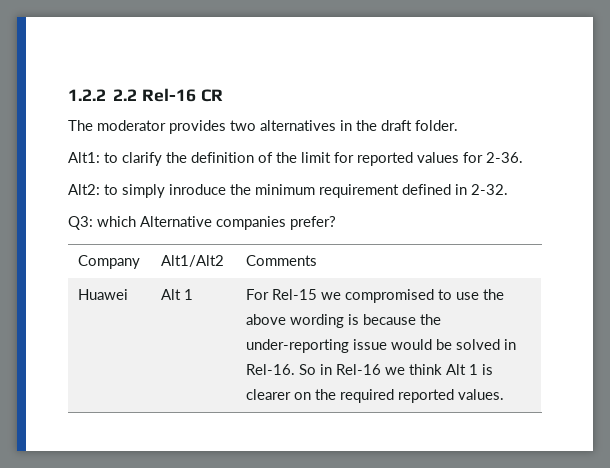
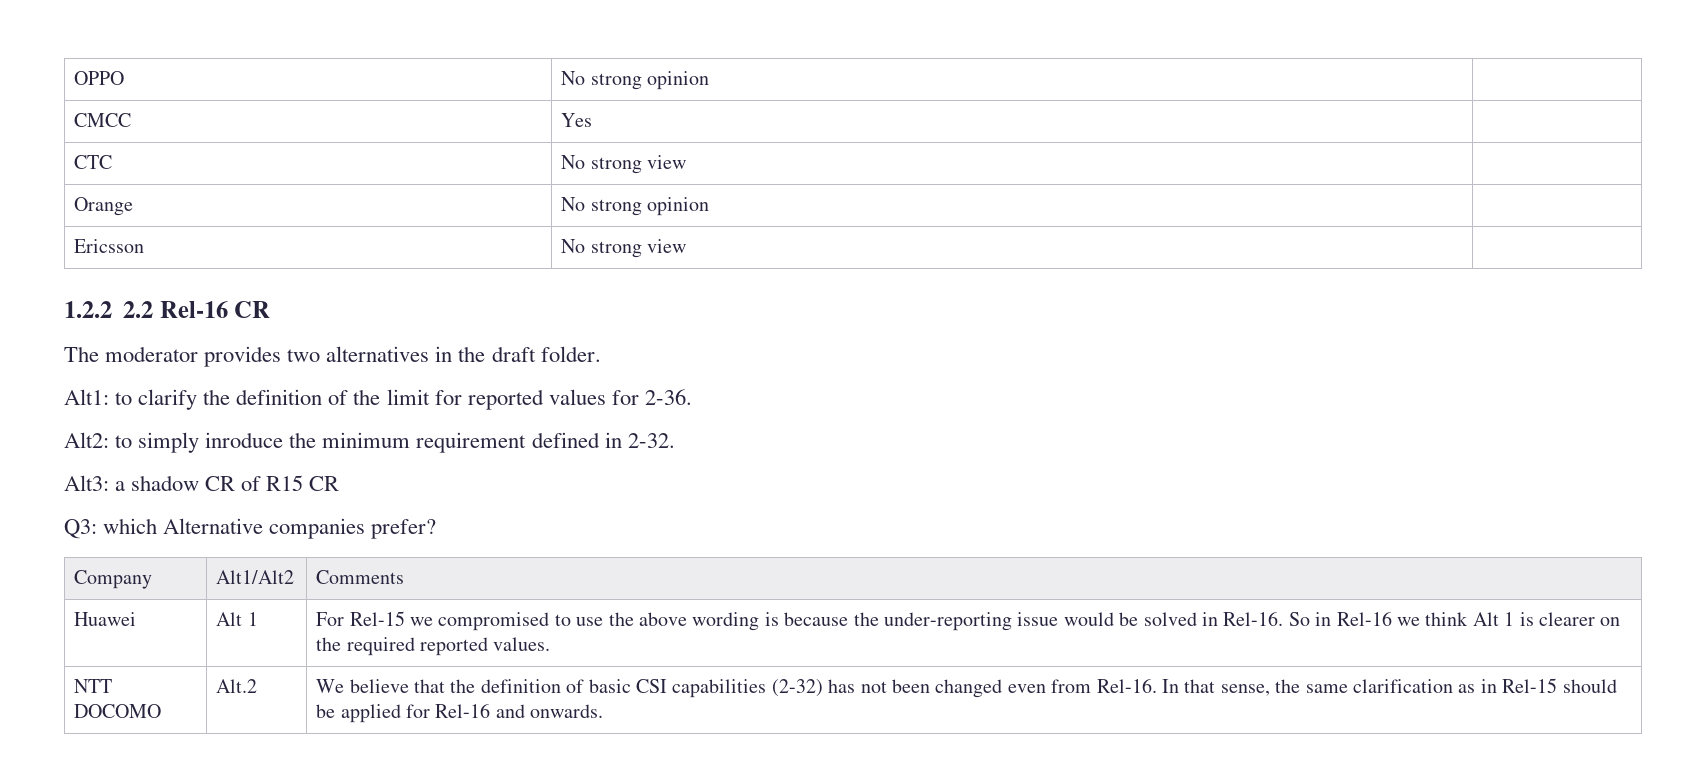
+ OPPO | No strong opinion |
+ CMCC | Yes |
+ CTC | No strong view |
+ Orange | No strong opinion |
+ Ericsson | No strong view |
+ Alt3: a shadow CR of R15 CR
+ NTT DOCOMO | Alt.2 | We believe that the definition of basic CSI capabilities (2-32) has not been changed even from Rel-16. In that sense, the same clarification as in Rel-15 should be applied for Rel-16 and onwards.

